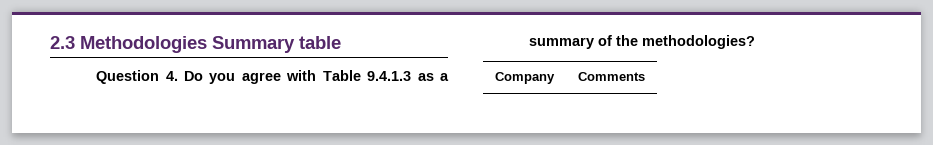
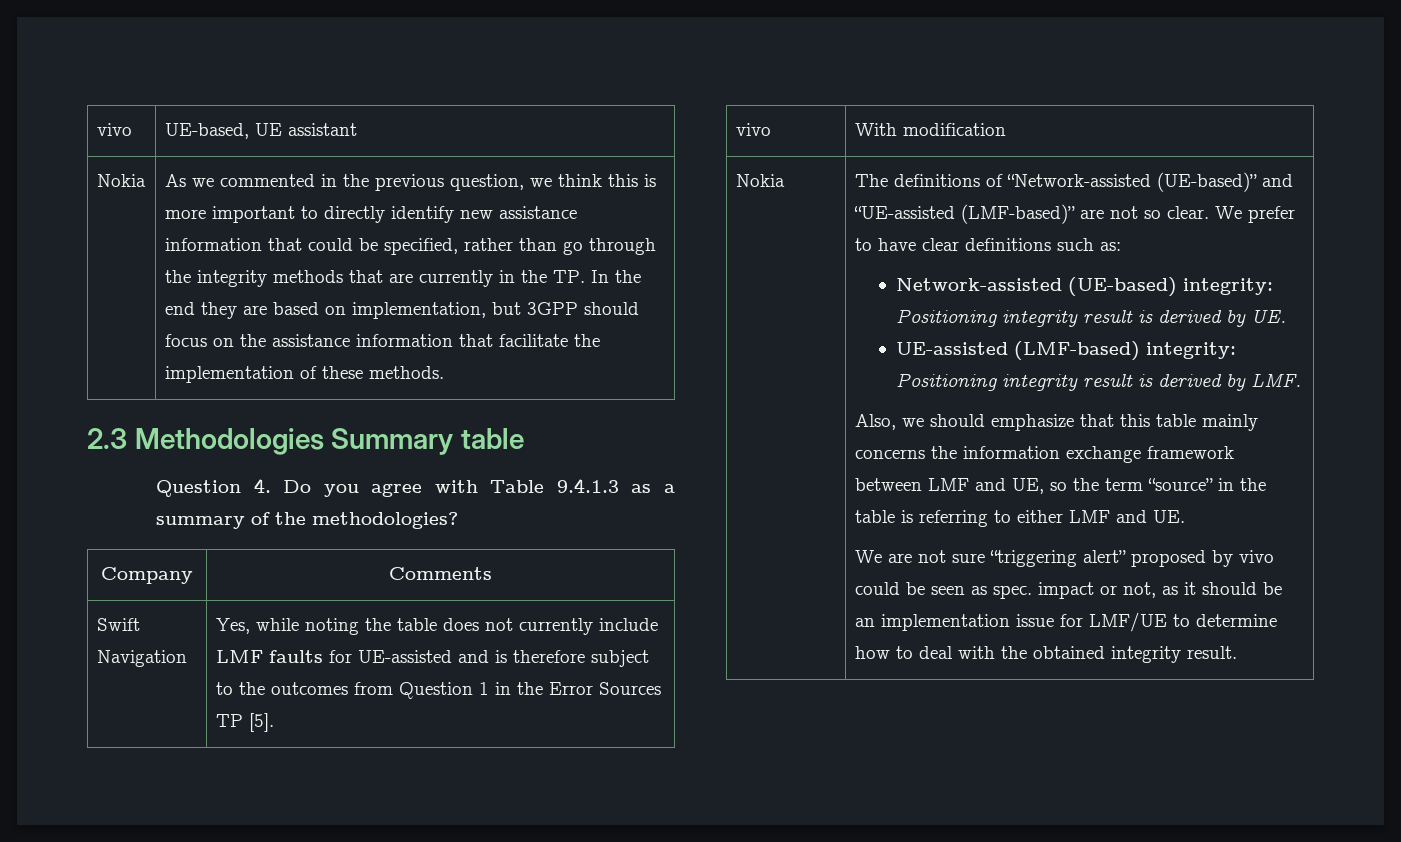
+ vivo | UE-based, UE assistant
+ Nokia | As we commented in the previous question, we think this is more important to directly identify new assistance information that could be specified, rather than go through the integrity methods that are currently in the TP. In the end they are based on implementation, but 3GPP should focus on the assistance information that facilitate the implementation of these methods.
+ Swift Navigation | Yes, while noting the table does not currently include LMF faults for UE-assisted and is therefore subject to the outcomes from Question 1 in the Error Sources TP [5].
+ vivo | With modification
+ Nokia | The definitions of “Network-assisted (UE-based)” and “UE-assisted (LMF-based)” are not so clear. We prefer to have clear definitions such as:
+ Network-assisted (UE-based) integrity: Positioning integrity result is derived by UE.
+ UE-assisted (LMF-based) integrity: Positioning integrity result is derived by LMF.
+ Also, we should emphasize that this table mainly concerns the information exchange framework between LMF and UE, so the term “source” in the table is referring to either LMF and UE.
+ We are not sure “triggering alert” proposed by vivo could be seen as spec. impact or not, as it should be an implementation issue for LMF/UE to determine how to deal with the obtained integrity result.

